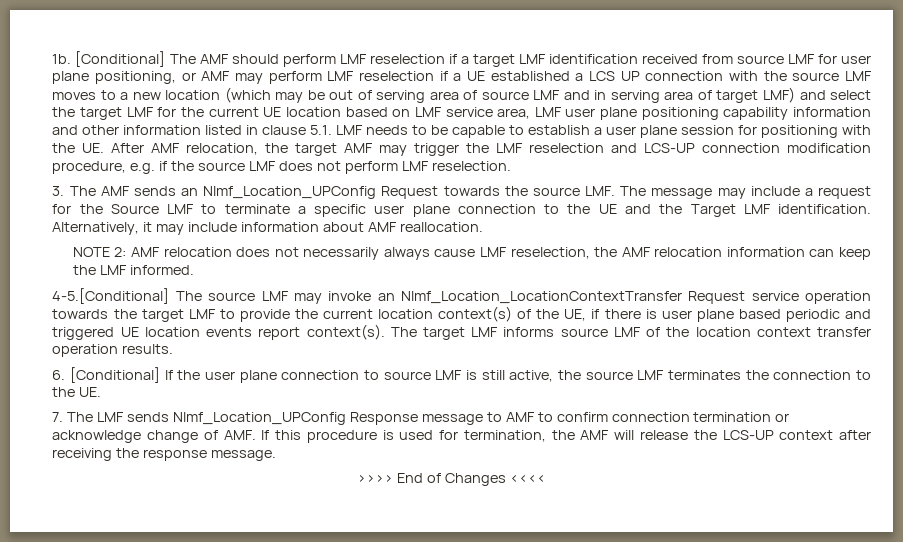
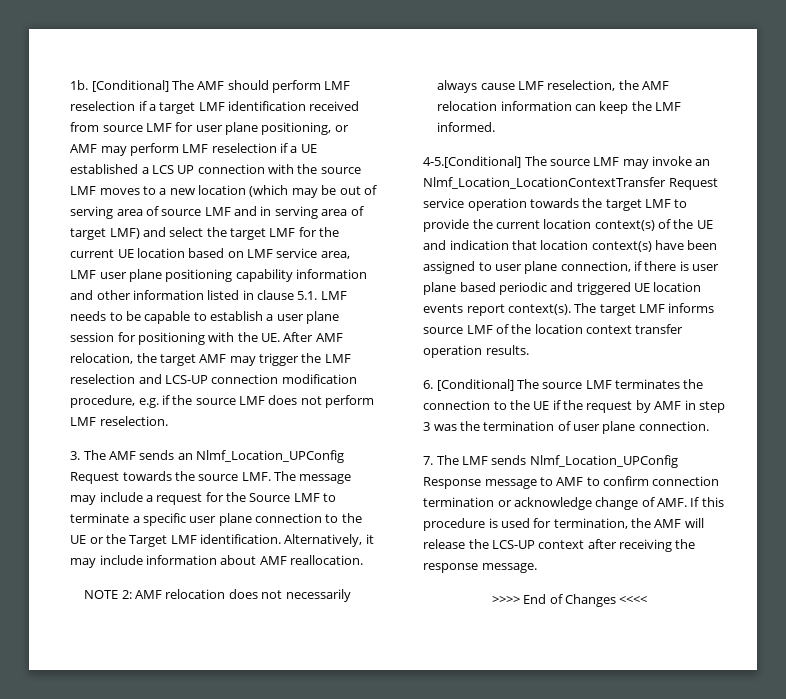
- 3. The AMF sends an Nlmf_Location_UPConfig Request towards the source LMF. The message may include a request for the Source LMF to terminate a specific user plane connection to the UE and the Target LMF identification.
+ 3. The AMF sends an Nlmf_Location_UPConfig Request towards the source LMF. The message may include a request for the Source LMF to terminate a specific user plane connection to the UE or the Target LMF identification.
- 4-5.[Conditional] The source LMF may invoke an Nlmf_Location_LocationContextTransfer Request service operation towards the target LMF to provide the current location context(s) of the UE, if there is user plane based periodic and triggered UE location events report context(s).
+ 4-5.[Conditional] The source LMF may invoke an Nlmf_Location_LocationContextTransfer Request service operation towards the target LMF to provide the current location context(s) of the UE and indication that location context(s) have been assigned to user plane connection, if there is user plane based periodic and triggered UE location events report context(s).
- 6. [Conditional] If the user plane connection to source LMF is still active, the source LMF terminates the connection to the UE.
+ 6. [Conditional] The source LMF terminates the connection to the UE if the request by AMF in step 3 was the termination of user plane connection.

